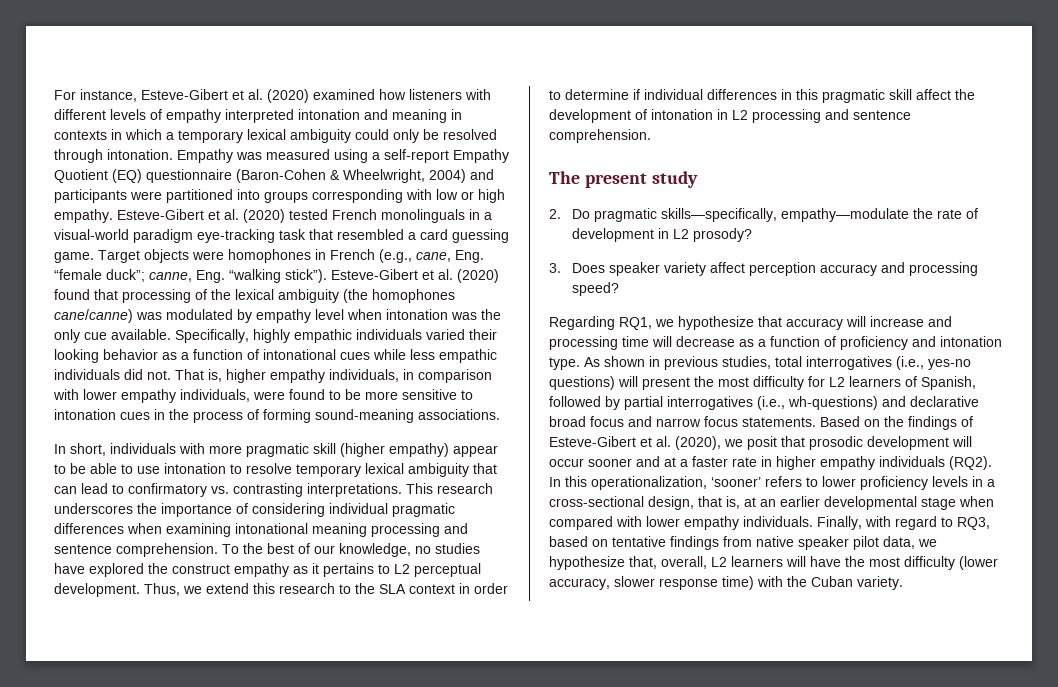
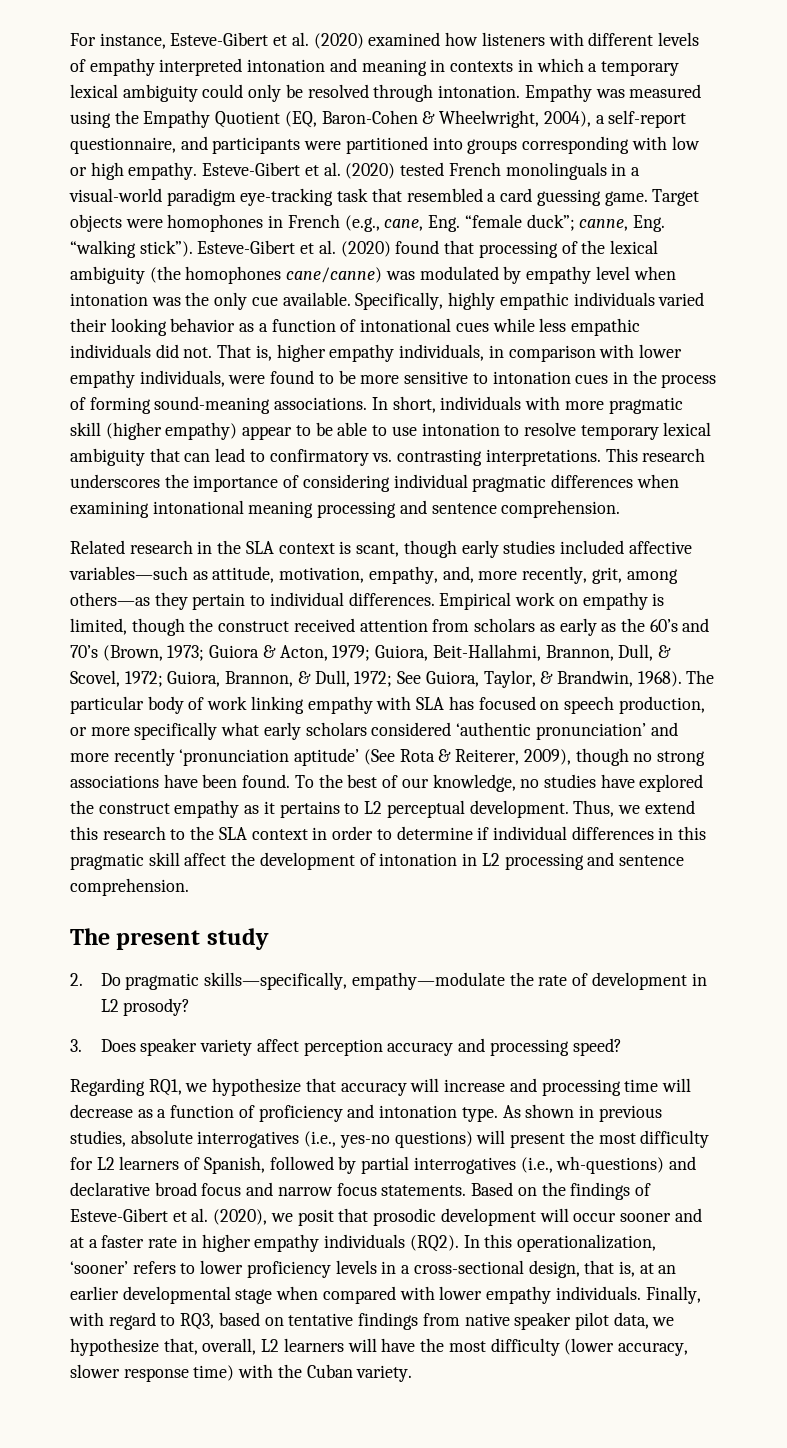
- Empathy was measured using a self-report Empathy Quotient (EQ) questionnaire (Baron-Cohen & Wheelwright, 2004) and participants were partitioned into groups corresponding with low or high empathy.
+ Empathy was measured using the Empathy Quotient (EQ, Baron-Cohen & Wheelwright, 2004), a self-report questionnaire, and participants were partitioned into groups corresponding with low or high empathy.
- That is, higher empathy individuals, in comparison with lower empathy individuals, were found to be more sensitive to intonation cues in the process of forming sound-meaning associations.
- In short, individuals with more pragmatic skill (higher empathy) appear to be able to use intonation to resolve temporary lexical ambiguity that can lead to confirmatory vs. contrasting interpretations.
+ That is, higher empathy individuals, in comparison with lower empathy individuals, were found to be more sensitive to intonation cues in the process of forming sound-meaning associations. In short, individuals with more pragmatic skill (higher empathy) appear to be able to use intonation to resolve temporary lexical ambiguity that can lead to confirmatory vs. contrasting interpretations.
- This research underscores the importance of considering individual pragmatic differences when examining intonational meaning processing and sentence comprehension. To the best of our knowledge, no studies have explored the construct empathy as it pertains to L2 perceptual development.
+ This research underscores the importance of considering individual pragmatic differences when examining intonational meaning processing and sentence comprehension.
+ Related research in the SLA context is scant, though early studies included affective variables—such as attitude, motivation, empathy, and, more recently, grit, among others—as they pertain to individual differences. Empirical work on empathy is limited, though the construct received attention from scholars as early as the 60’s and 70’s (Brown, 1973; Guiora & Acton, 1979; Guiora, Beit-Hallahmi, Brannon, Dull, & Scovel, 1972; Guiora, Brannon, & Dull, 1972; See Guiora, Taylor, & Brandwin, 1968). The particular body of work linking empathy with SLA has focused on speech production, or more specifically what early scholars considered ‘authentic pronunciation’ and more recently ‘pronunciation aptitude’ (See Rota & Reiterer, 2009), though no strong associations have been found. To the best of our knowledge, no studies have explored the construct empathy as it pertains to L2 perceptual development.
- As shown in previous studies, total interrogatives (i.e., yes-no questions) will present the most difficulty for L2 learners of Spanish, followed by partial interrogatives (i.e., wh-questions) and declarative broad focus and narrow focus statements.
+ As shown in previous studies, absolute interrogatives (i.e., yes-no questions) will present the most difficulty for L2 learners of Spanish, followed by partial interrogatives (i.e., wh-questions) and declarative broad focus and narrow focus statements.

